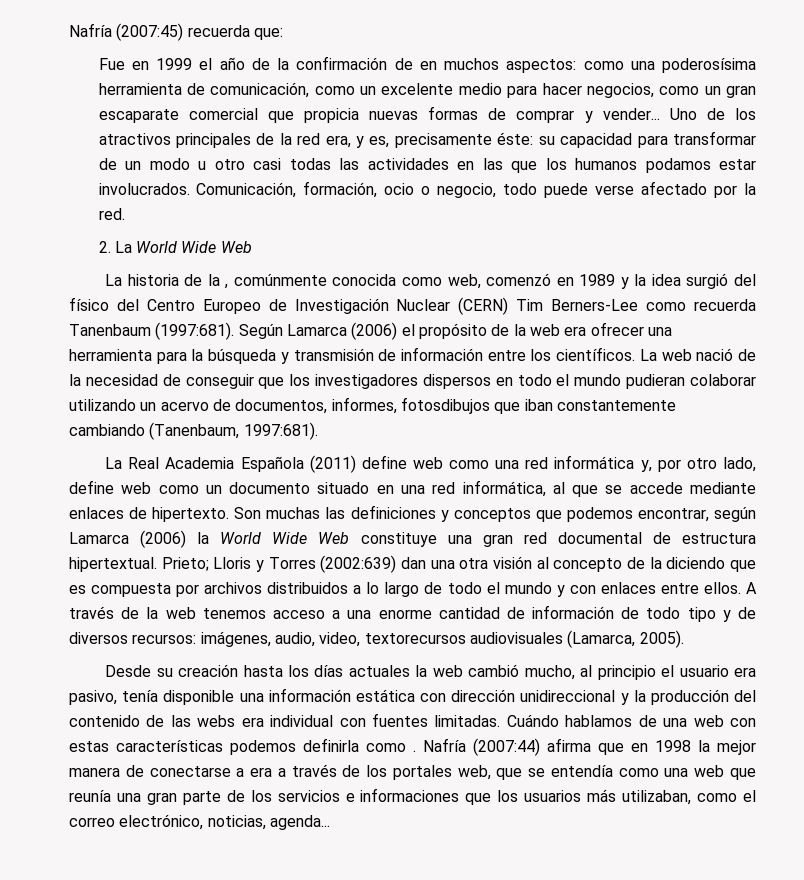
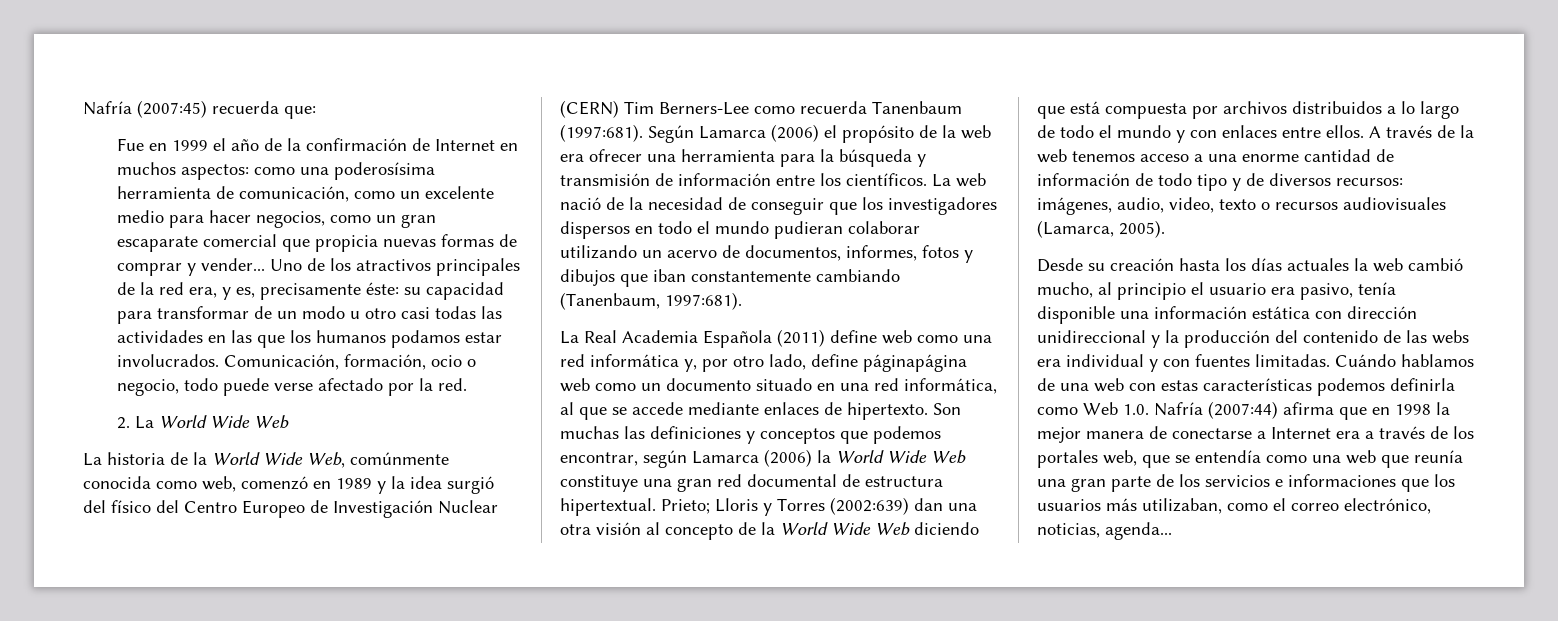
- Fue en 1999 el año de la confirmación de en muchos aspectos: como una poderosísima herramienta de comunicación, como un excelente medio para hacer negocios, como un gran escaparate comercial que propicia nuevas formas de comprar y vender...
+ Fue en 1999 el año de la confirmación de Internet en muchos aspectos: como una poderosísima herramienta de comunicación, como un excelente medio para hacer negocios, como un gran escaparate comercial que propicia nuevas formas de comprar y vender...
- La historia de la , comúnmente conocida como web, comenzó en 1989 y la idea surgió del físico del Centro Europeo de Investigación Nuclear (CERN) Tim Berners-Lee como recuerda Tanenbaum (1997:681).
+ La historia de la World Wide Web, comúnmente conocida como web, comenzó en 1989 y la idea surgió del físico del Centro Europeo de Investigación Nuclear (CERN) Tim Berners-Lee como recuerda Tanenbaum (1997:681).
- La web nació de la necesidad de conseguir que los investigadores dispersos en todo el mundo pudieran colaborar utilizando un acervo de documentos, informes, fotosdibujos que iban constantemente cambiando (Tanenbaum, 1997:681).
+ La web nació de la necesidad de conseguir que los investigadores dispersos en todo el mundo pudieran colaborar utilizando un acervo de documentos, informes, fotos y dibujos que iban constantemente cambiando (Tanenbaum, 1997:681).
- La Real Academia Española (2011) define web como una red informática y, por otro lado, define web como un documento situado en una red informática, al que se accede mediante enlaces de hipertexto.
+ La Real Academia Española (2011) define web como una red informática y, por otro lado, define páginapágina web como un documento situado en una red informática, al que se accede mediante enlaces de hipertexto.
- Prieto; Lloris y Torres (2002:639) dan una otra visión al concepto de la diciendo que es compuesta por archivos distribuidos a lo largo de todo el mundo y con enlaces entre ellos.
+ Prieto; Lloris y Torres (2002:639) dan una otra visión al concepto de la World Wide Web diciendo que está compuesta por archivos distribuidos a lo largo de todo el mundo y con enlaces entre ellos.
- A través de la web tenemos acceso a una enorme cantidad de información de todo tipo y de diversos recursos: imágenes, audio, video, textorecursos audiovisuales (Lamarca, 2005).
+ A través de la web tenemos acceso a una enorme cantidad de información de todo tipo y de diversos recursos: imágenes, audio, video, texto o recursos audiovisuales (Lamarca, 2005).
- Desde su creación hasta los días actuales la web cambió mucho, al principio el usuario era pasivo, tenía disponible una información estática con dirección unidireccional y la producción del contenido de las webs era individual con fuentes limitadas.
+ Desde su creación hasta los días actuales la web cambió mucho, al principio el usuario era pasivo, tenía disponible una información estática con dirección unidireccional y la producción del contenido de las webs era individual y con fuentes limitadas.
- Cuándo hablamos de una web con estas características podemos definirla como . Nafría (2007:44) afirma que en 1998 la mejor manera de conectarse a era a través de los portales web, que se entendía como una web que reunía una gran parte de los servicios e informaciones que los usuarios más utilizaban, como el correo electrónico, noticias, agenda...
+ Cuándo hablamos de una web con estas características podemos definirla como Web 1.0. Nafría (2007:44) afirma que en 1998 la mejor manera de conectarse a Internet era a través de los portales web, que se entendía como una web que reunía una gran parte de los servicios e informaciones que los usuarios más utilizaban, como el correo electrónico, noticias, agenda...

